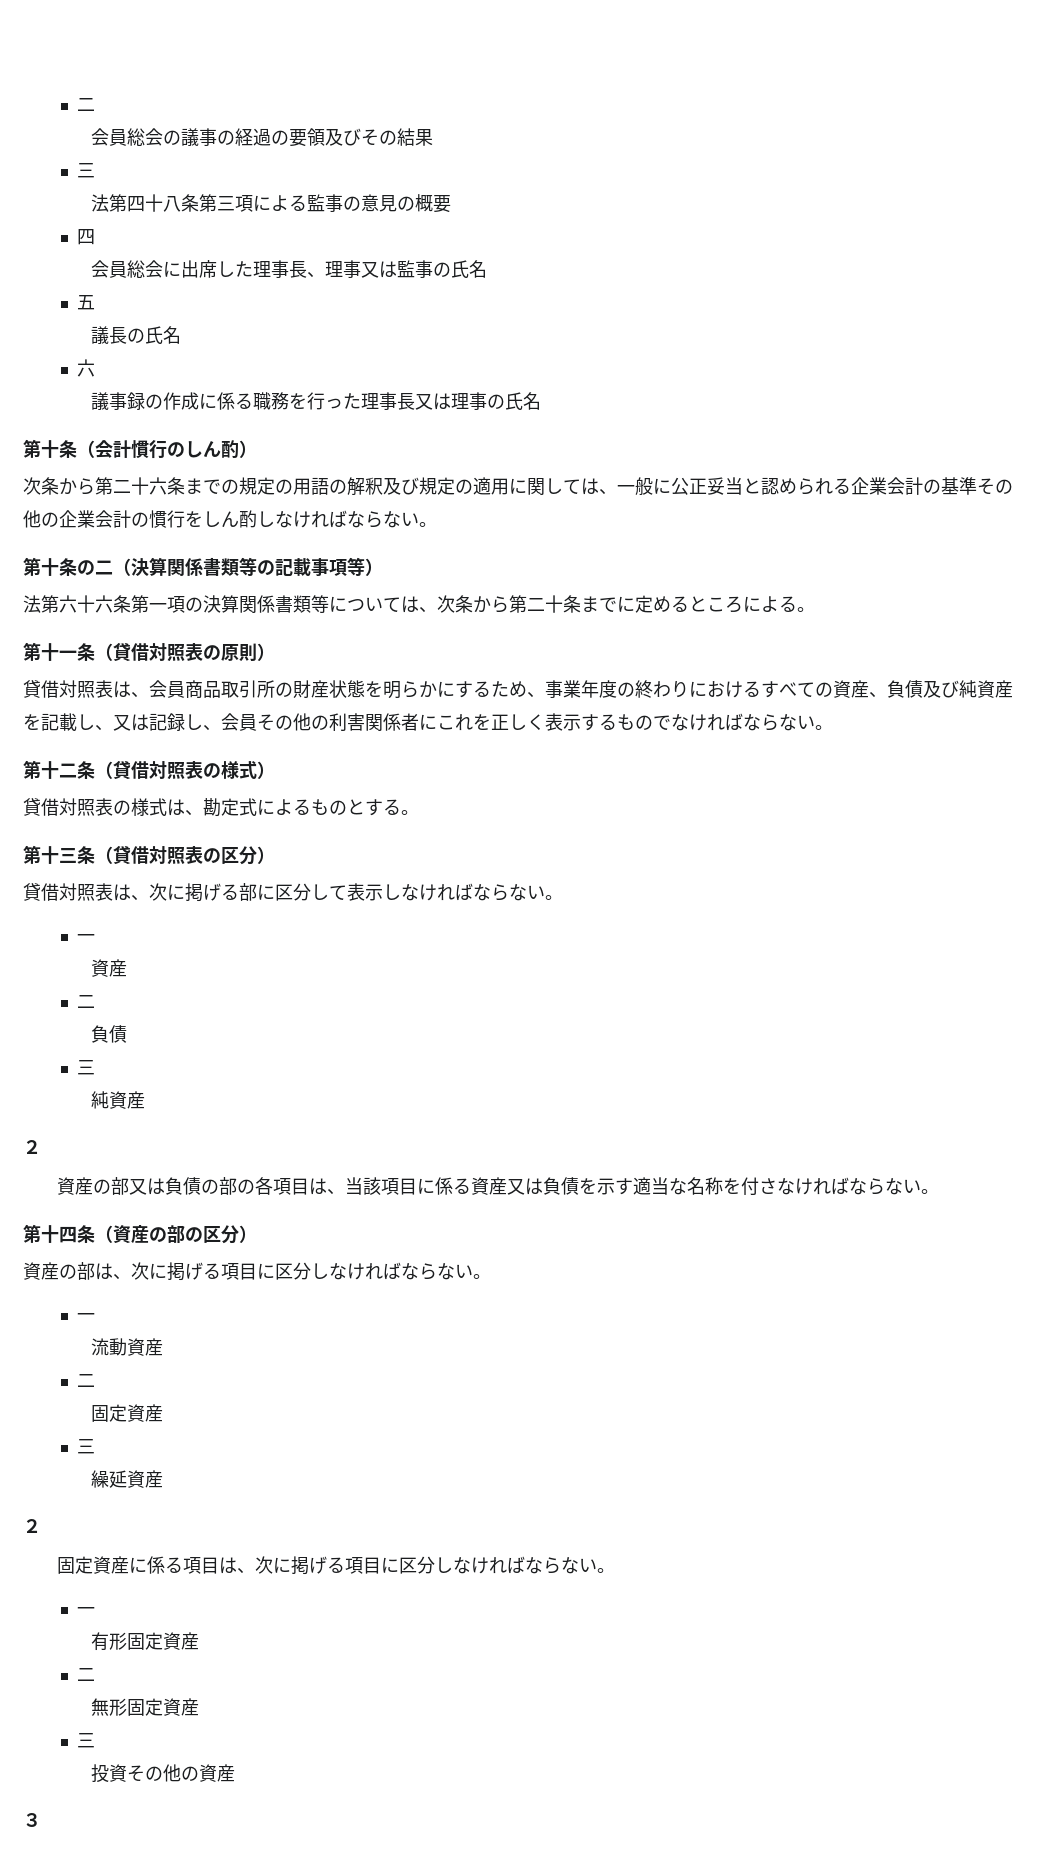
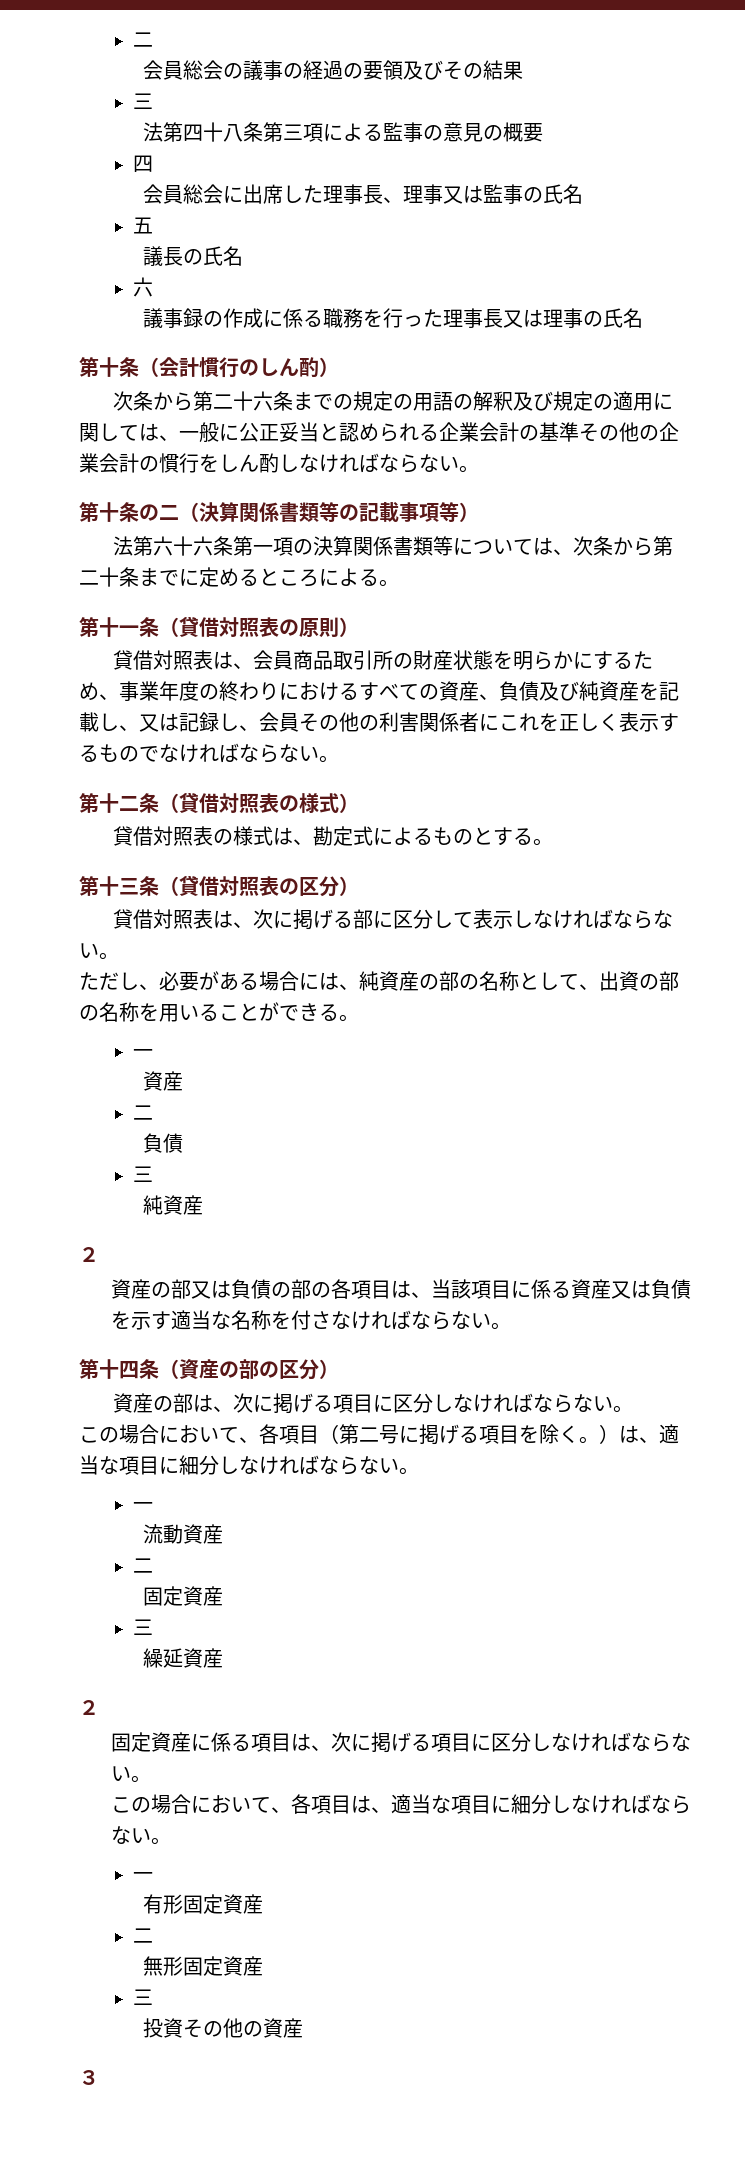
+ ただし、必要がある場合には、純資産の部の名称として、出資の部の名称を用いることができる。
+ この場合において、各項目（第二号に掲げる項目を除く。）は、適当な項目に細分しなければならない。
+ この場合において、各項目は、適当な項目に細分しなければならない。

